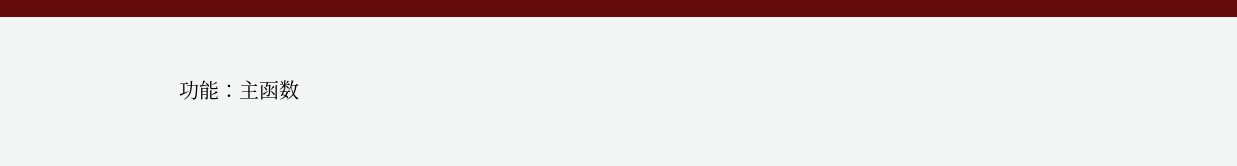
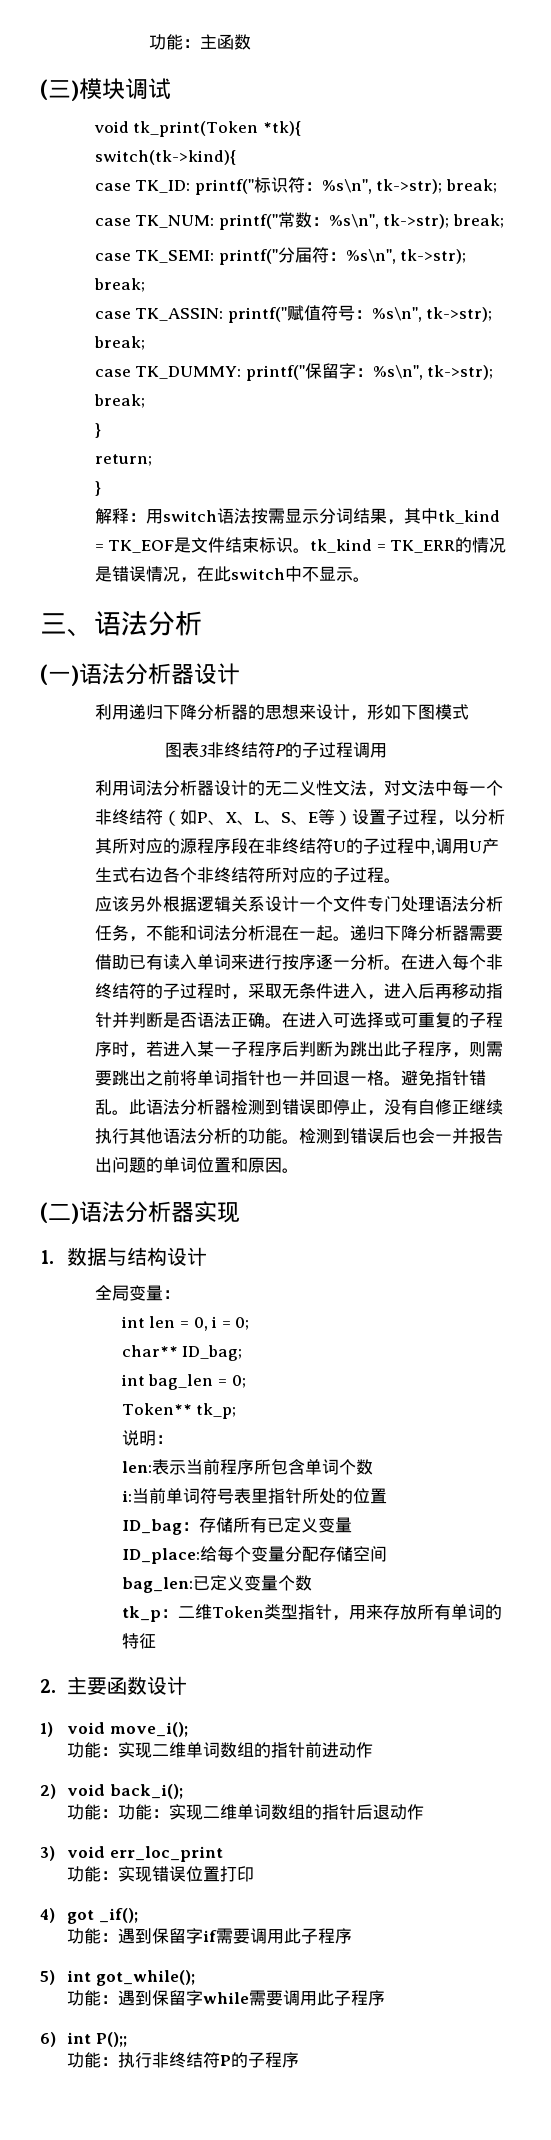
+ (三)模块调试
+ void tk_print(Token *tk){
+ switch(tk->kind){
+ case TK_ID: printf("标识符：%s\n", tk->str); break;
+ case TK_NUM: printf("常数：%s\n", tk->str); break;
+ case TK_SEMI: printf("分届符：%s\n", tk->str); break;
+ case TK_ASSIN: printf("赋值符号：%s\n", tk->str); break;
+ case TK_DUMMY: printf("保留字：%s\n", tk->str); break;
+ }
+ return;
+ }
+ 解释：用switch语法按需显示分词结果，其中tk_kind = TK_EOF是文件结束标识。tk_kind = TK_ERR的情况是错误情况，在此switch中不显示。
+ 三、语法分析
+ (一)语法分析器设计
+ 利用递归下降分析器的思想来设计，形如下图模式
+ 图表3非终结符P的子过程调用
+ 利用词法分析器设计的无二义性文法，对文法中每一个非终结符（如P、X、L、S、E等）设置子过程，以分析其所对应的源程序段在非终结符U的子过程中,调用U产生式右边各个非终结符所对应的子过程。
+ 应该另外根据逻辑关系设计一个文件专门处理语法分析任务，不能和词法分析混在一起。递归下降分析器需要借助已有读入单词来进行按序逐一分析。在进入每个非终结符的子过程时，采取无条件进入，进入后再移动指针并判断是否语法正确。在进入可选择或可重复的子程序时，若进入某一子程序后判断为跳出此子程序，则需要跳出之前将单词指针也一并回退一格。避免指针错乱。此语法分析器检测到错误即停止，没有自修正继续执行其他语法分析的功能。检测到错误后也会一并报告出问题的单词位置和原因。
+ (二)语法分析器实现
+ 1.数据与结构设计
+ 全局变量：
+ int len = 0, i = 0;
+ char** ID_bag;
+ int bag_len = 0;
+ Token** tk_p;
+ 说明：
+ len:表示当前程序所包含单词个数
+ i:当前单词符号表里指针所处的位置
+ ID_bag：存储所有已定义变量
+ ID_place:给每个变量分配存储空间
+ bag_len:已定义变量个数
+ tk_p：二维Token类型指针，用来存放所有单词的特征
+ 2.主要函数设计
+ 1) void move_i();
+ 功能：实现二维单词数组的指针前进动作
+ 2) void back_i();
+ 功能：功能：实现二维单词数组的指针后退动作
+ 3) void err_loc_print
+ 功能：实现错误位置打印
+ 4) got _if();
+ 功能：遇到保留字if需要调用此子程序
+ 5) int got_while();
+ 功能：遇到保留字while需要调用此子程序
+ 6) int P();;
+ 功能：执行非终结符P的子程序

